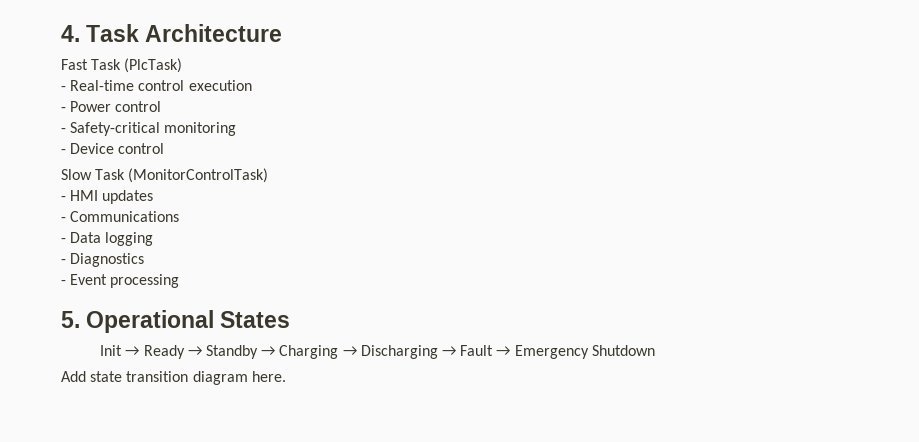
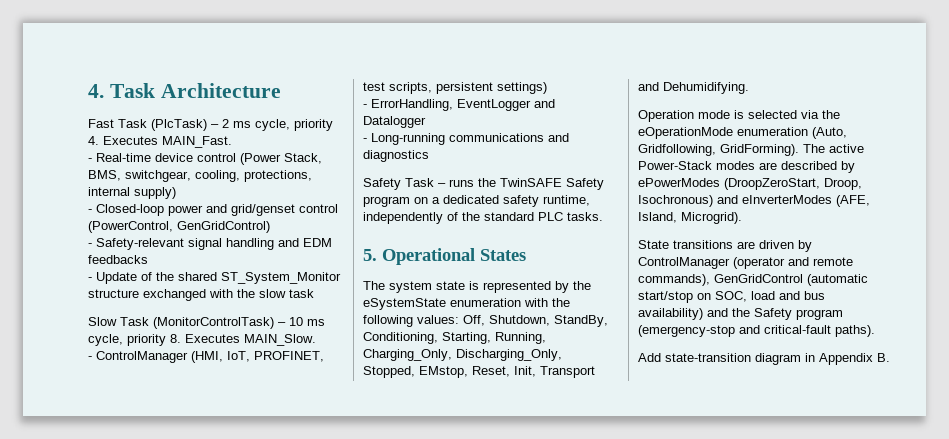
- Fast Task (PlcTask)
- - Real-time control execution
- - Power control
- - Safety-critical monitoring
- - Device control
- Slow Task (MonitorControlTask)
- - HMI updates
- - Communications
- - Data logging
- - Diagnostics
- - Event processing
+ Fast Task (PlcTask) – 2 ms cycle, priority 4. Executes MAIN_Fast.
+ - Real-time device control (Power Stack, BMS, switchgear, cooling, protections, internal supply)
+ - Closed-loop power and grid/genset control (PowerControl, GenGridControl)
+ - Safety-relevant signal handling and EDM feedbacks
+ - Update of the shared ST_System_Monitor structure exchanged with the slow task
+ Slow Task (MonitorControlTask) – 10 ms cycle, priority 8. Executes MAIN_Slow.
+ - ControlManager (HMI, IoT, PROFINET, test scripts, persistent settings)
+ - ErrorHandling, EventLogger and Datalogger
+ - Long-running communications and diagnostics
+ Safety Task – runs the TwinSAFE Safety program on a dedicated safety runtime, independently of the standard PLC tasks.
  5. Operational States
- Init → Ready → Standby → Charging → Discharging → Fault → Emergency Shutdown
- Add state transition diagram here.
+ The system state is represented by the eSystemState enumeration with the following values: Off, Shutdown, StandBy, Conditioning, Starting, Running, Charging_Only, Discharging_Only, Stopped, EMstop, Reset, Init, Transport and Dehumidifying.
+ Operation mode is selected via the eOperationMode enumeration (Auto, Gridfollowing, GridForming). The active Power-Stack modes are described by ePowerModes (DroopZeroStart, Droop, Isochronous) and eInverterModes (AFE, Island, Microgrid).
+ State transitions are driven by ControlManager (operator and remote commands), GenGridControl (automatic start/stop on SOC, load and bus availability) and the Safety program (emergency-stop and critical-fault paths).
+ Add state-transition diagram in Appendix B.

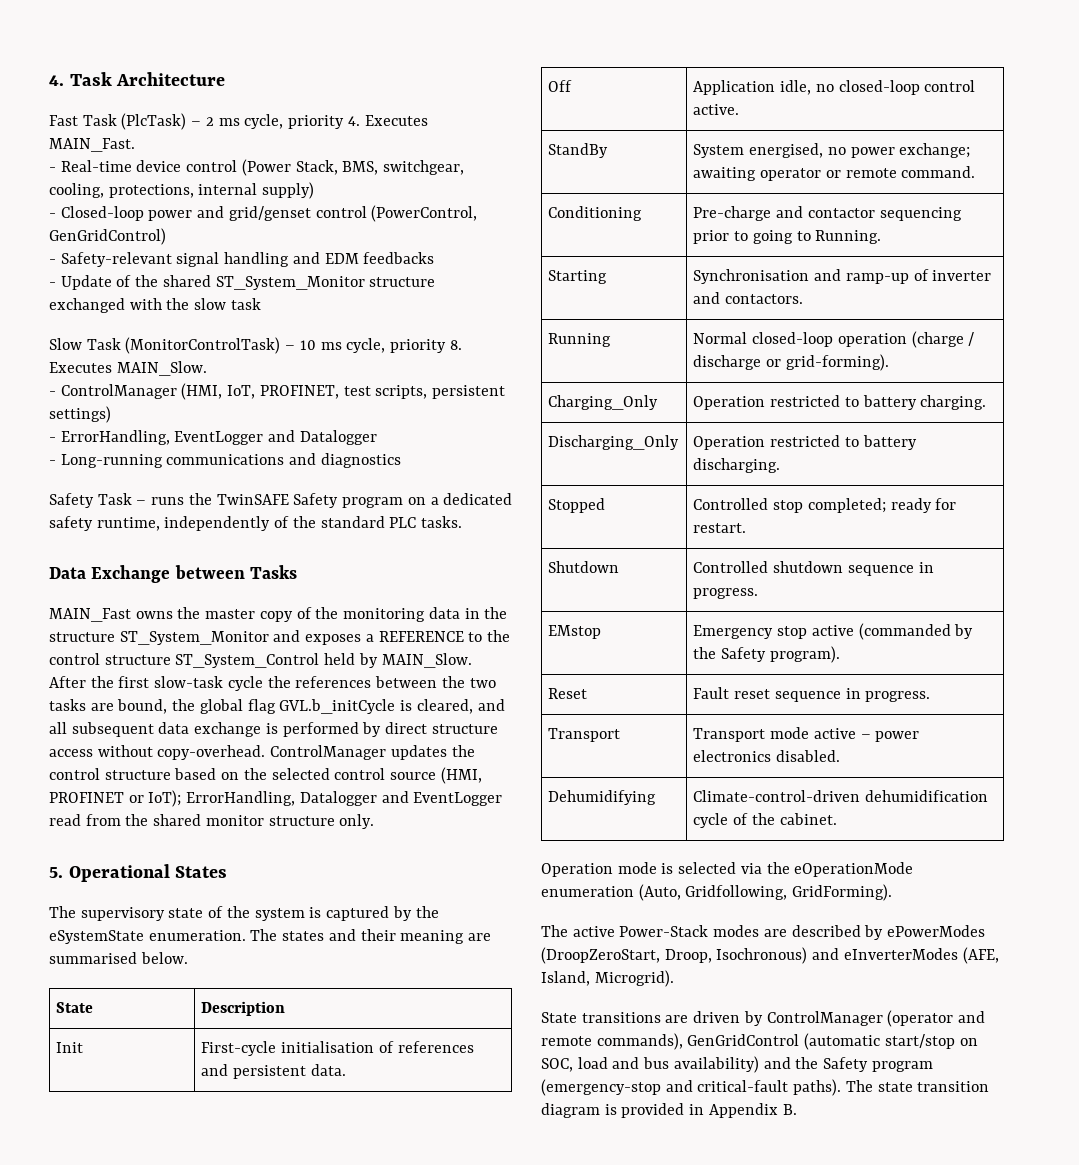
+ Data Exchange between Tasks
+ MAIN_Fast owns the master copy of the monitoring data in the structure ST_System_Monitor and exposes a REFERENCE to the control structure ST_System_Control held by MAIN_Slow. After the first slow-task cycle the references between the two tasks are bound, the global flag GVL.b_initCycle is cleared, and all subsequent data exchange is performed by direct structure access without copy-overhead. ControlManager updates the control structure based on the selected control source (HMI, PROFINET or IoT); ErrorHandling, Datalogger and EventLogger read from the shared monitor structure only.
  5. Operational States
- The system state is represented by the eSystemState enumeration with the following values: Off, Shutdown, StandBy, Conditioning, Starting, Running, Charging_Only, Discharging_Only, Stopped, EMstop, Reset, Init, Transport and Dehumidifying.
+ The supervisory state of the system is captured by the eSystemState enumeration. The states and their meaning are summarised below.
+ State | Description
+ Init | First-cycle initialisation of references and persistent data.
+ Off | Application idle, no closed-loop control active.
+ StandBy | System energised, no power exchange; awaiting operator or remote command.
+ Conditioning | Pre-charge and contactor sequencing prior to going to Running.
+ Starting | Synchronisation and ramp-up of inverter and contactors.
+ Running | Normal closed-loop operation (charge / discharge or grid-forming).
+ Charging_Only | Operation restricted to battery charging.
+ Discharging_Only | Operation restricted to battery discharging.
+ Stopped | Controlled stop completed; ready for restart.
+ Shutdown | Controlled shutdown sequence in progress.
+ EMstop | Emergency stop active (commanded by the Safety program).
+ Reset | Fault reset sequence in progress.
+ Transport | Transport mode active – power electronics disabled.
+ Dehumidifying | Climate-control-driven dehumidification cycle of the cabinet.
- Operation mode is selected via the eOperationMode enumeration (Auto, Gridfollowing, GridForming). The active Power-Stack modes are described by ePowerModes (DroopZeroStart, Droop, Isochronous) and eInverterModes (AFE, Island, Microgrid).
+ Operation mode is selected via the eOperationMode enumeration (Auto, Gridfollowing, GridForming).
+ The active Power-Stack modes are described by ePowerModes (DroopZeroStart, Droop, Isochronous) and eInverterModes (AFE, Island, Microgrid).
- State transitions are driven by ControlManager (operator and remote commands), GenGridControl (automatic start/stop on SOC, load and bus availability) and the Safety program (emergency-stop and critical-fault paths).
- Add state-transition diagram in Appendix B.
+ State transitions are driven by ControlManager (operator and remote commands), GenGridControl (automatic start/stop on SOC, load and bus availability) and the Safety program (emergency-stop and critical-fault paths). The state transition diagram is provided in Appendix B.

